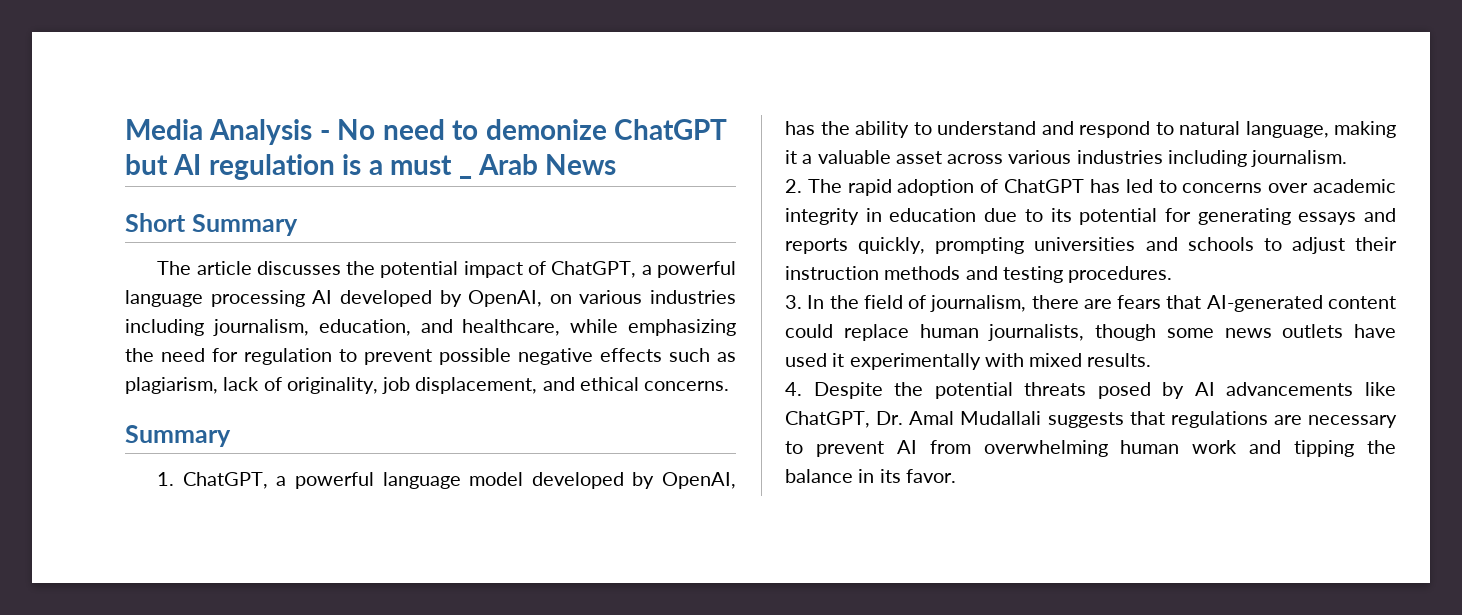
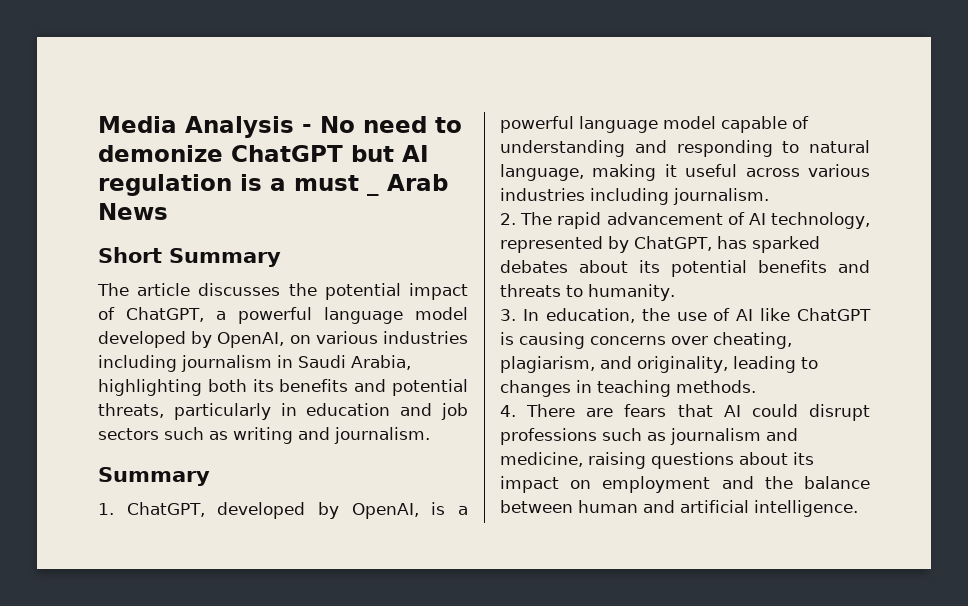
- The article discusses the potential impact of ChatGPT, a powerful language processing AI developed by OpenAI, on various industries including journalism, education, and healthcare, while emphasizing the need for regulation to prevent possible negative effects such as plagiarism, lack of originality, job displacement, and ethical concerns.
+ The article discusses the potential impact of ChatGPT, a powerful language model developed by OpenAI, on various industries including journalism in Saudi Arabia, highlighting both its benefits and potential threats, particularly in education and job sectors such as writing and journalism.
  Summary
- 1. ChatGPT, a powerful language model developed by OpenAI, has the ability to understand and respond to natural language, making it a valuable asset across various industries including journalism.
+ 1. ChatGPT, developed by OpenAI, is a powerful language model capable of understanding and responding to natural language, making it useful across various industries including journalism.
- 2. The rapid adoption of ChatGPT has led to concerns over academic integrity in education due to its potential for generating essays and reports quickly, prompting universities and schools to adjust their instruction methods and testing procedures.
- 3. In the field of journalism, there are fears that AI-generated content could replace human journalists, though some news outlets have used it experimentally with mixed results.
- 4. Despite the potential threats posed by AI advancements like ChatGPT, Dr. Amal Mudallali suggests that regulations are necessary to prevent AI from overwhelming human work and tipping the balance in its favor.
+ 2. The rapid advancement of AI technology, represented by ChatGPT, has sparked debates about its potential benefits and threats to humanity.
+ 3. In education, the use of AI like ChatGPT is causing concerns over cheating, plagiarism, and originality, leading to changes in teaching methods.
+ 4. There are fears that AI could disrupt professions such as journalism and medicine, raising questions about its impact on employment and the balance between human and artificial intelligence.

